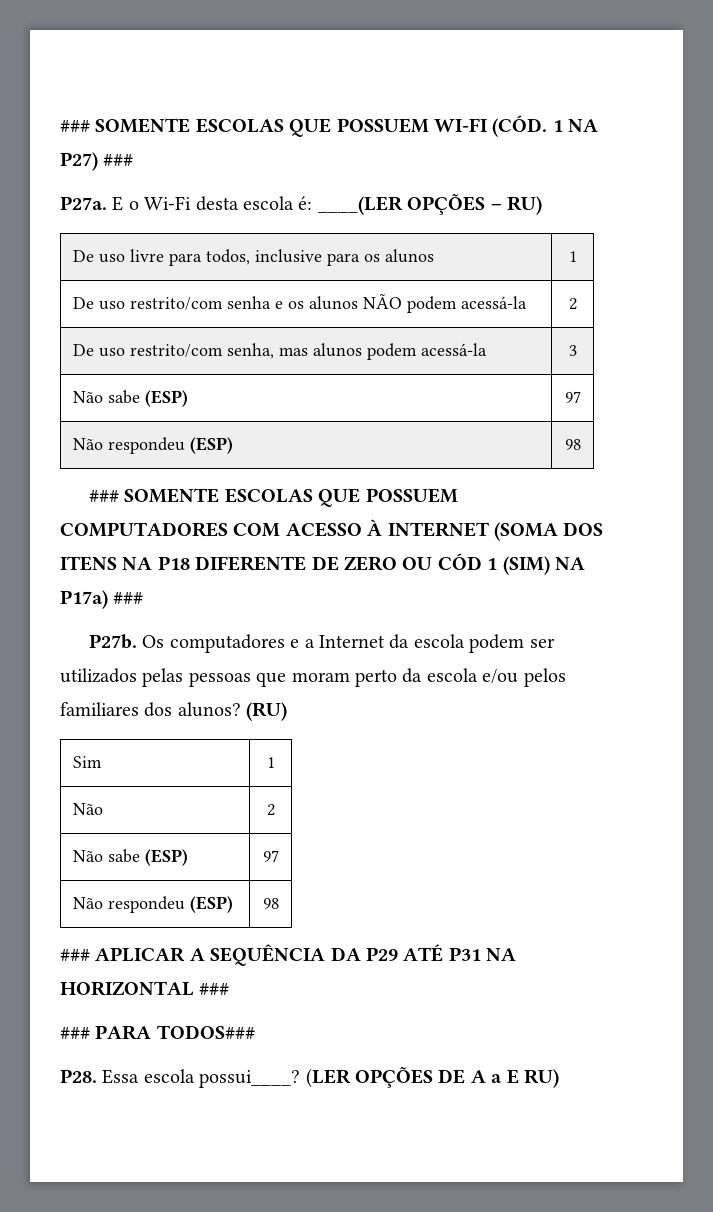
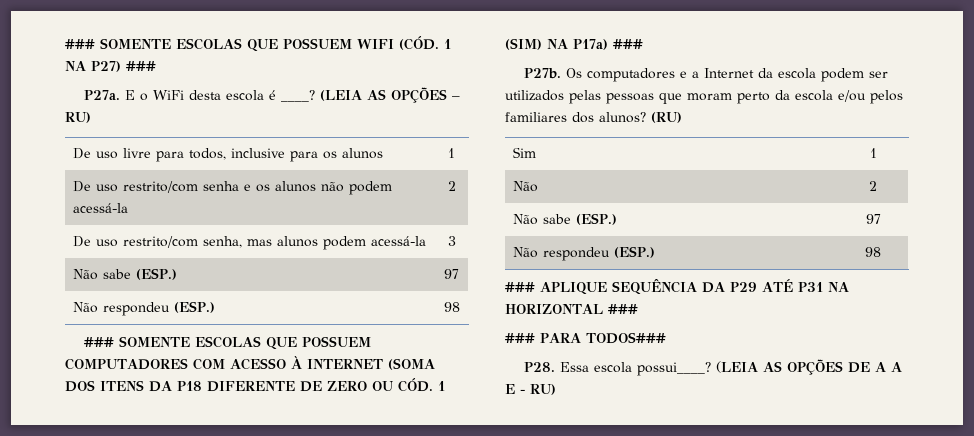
- ### SOMENTE ESCOLAS QUE POSSUEM WI-FI (CÓD. 1 NA P27) ###
+ ### SOMENTE ESCOLAS QUE POSSUEM WIFI (CÓD. 1 NA P27) ###
- E o Wi-Fi desta escola é: ____(LER OPÇÕES – RU)
+ E o WiFi desta escola é ____? (LEIA AS OPÇÕES – RU)
- De uso restrito/com senha e os alunos NÃO podem acessá-la | 2
+ De uso restrito/com senha e os alunos não podem acessá-la | 2
  De uso restrito/com senha, mas alunos podem acessá-la | 3
- Não sabe (ESP) | 97
- Não respondeu (ESP) | 98
+ Não sabe (ESP.) | 97
+ Não respondeu (ESP.) | 98
- ### SOMENTE ESCOLAS QUE POSSUEM COMPUTADORES COM ACESSO À INTERNET (SOMA DOS ITENS NA P18 DIFERENTE DE ZERO OU CÓD 1 (SIM) NA P17a) ###
+ ### SOMENTE ESCOLAS QUE POSSUEM COMPUTADORES COM ACESSO À INTERNET (SOMA DOS ITENS DA P18 DIFERENTE DE ZERO OU CÓD. 1 (SIM) NA P17a) ###
  Não | 2
- Não sabe (ESP) | 97
- Não respondeu (ESP) | 98
- ### APLICAR A SEQUÊNCIA DA P29 ATÉ P31 NA HORIZONTAL ###
+ Não sabe (ESP.) | 97
+ Não respondeu (ESP.) | 98
+ ### APLIQUE SEQUÊNCIA DA P29 ATÉ P31 NA HORIZONTAL ###
- (LER OPÇÕES DE A a E RU)
+ (LEIA AS OPÇÕES DE A A E - RU)

